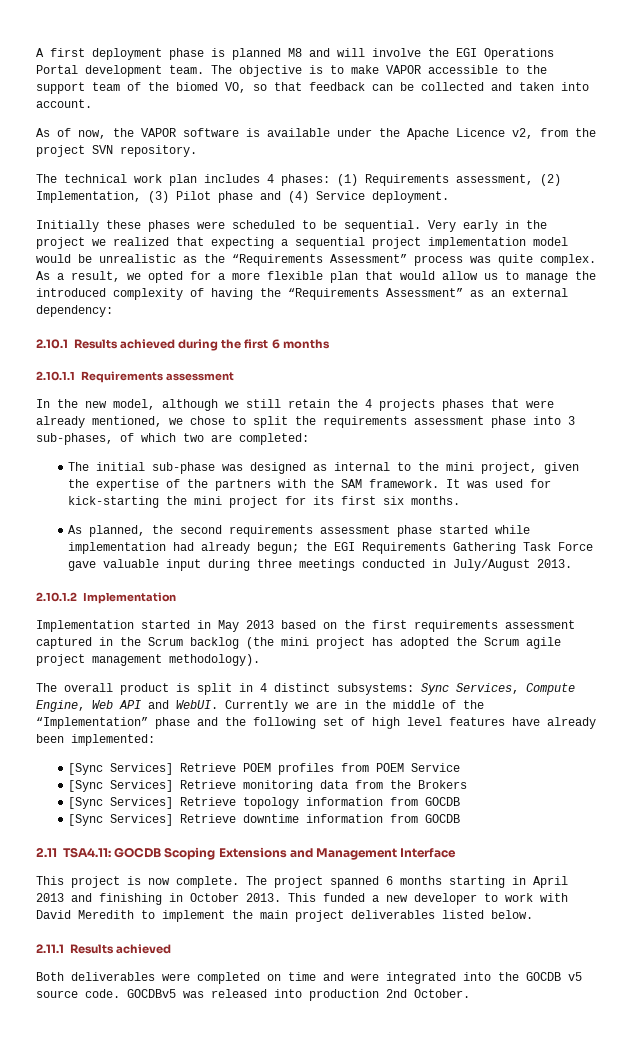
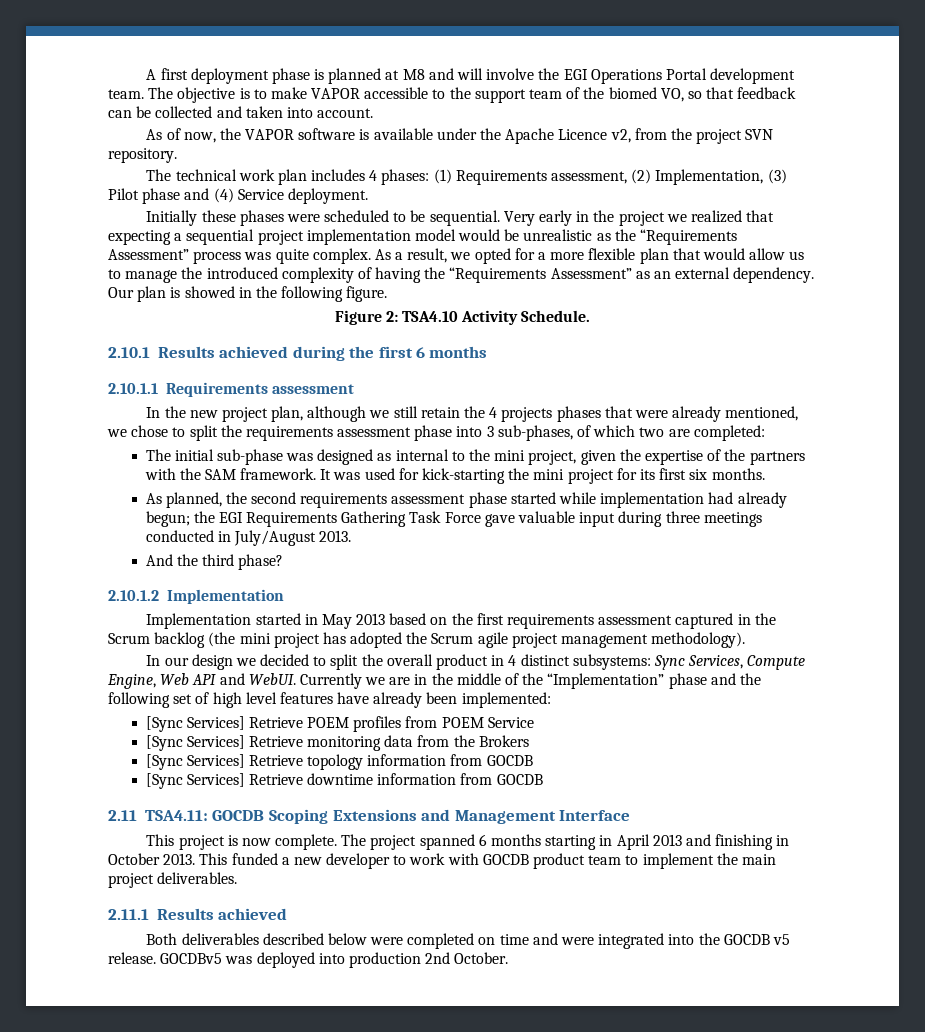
- A first deployment phase is planned M8 and will involve the EGI Operations Portal development team.
+ A first deployment phase is planned at M8 and will involve the EGI Operations Portal development team.
- As a result, we opted for a more flexible plan that would allow us to manage the introduced complexity of having the “Requirements Assessment” as an external dependency:
+ As a result, we opted for a more flexible plan that would allow us to manage the introduced complexity of having the “Requirements Assessment” as an external dependency. Our plan is showed in the following figure.
+ Figure 2: TSA4.10 Activity Schedule.
- In the new model, although we still retain the 4 projects phases that were already mentioned, we chose to split the requirements assessment phase into 3 sub-phases, of which two are completed:
+ In the new project plan, although we still retain the 4 projects phases that were already mentioned, we chose to split the requirements assessment phase into 3 sub-phases, of which two are completed:
+ And the third phase?
- The overall product is split in 4 distinct subsystems: Sync Services, Compute Engine, Web API and WebUI.
+ In our design we decided to split the overall product in 4 distinct subsystems: Sync Services, Compute Engine, Web API and WebUI.
- This funded a new developer to work with David Meredith to implement the main project deliverables listed below.
+ This funded a new developer to work with GOCDB product team to implement the main project deliverables.
- Both deliverables were completed on time and were integrated into the GOCDB v5 source code.
+ Both deliverables described below were completed on time and were integrated into the GOCDB v5 release.
- GOCDBv5 was released into production 2nd October.
+ GOCDBv5 was deployed into production 2nd October.

